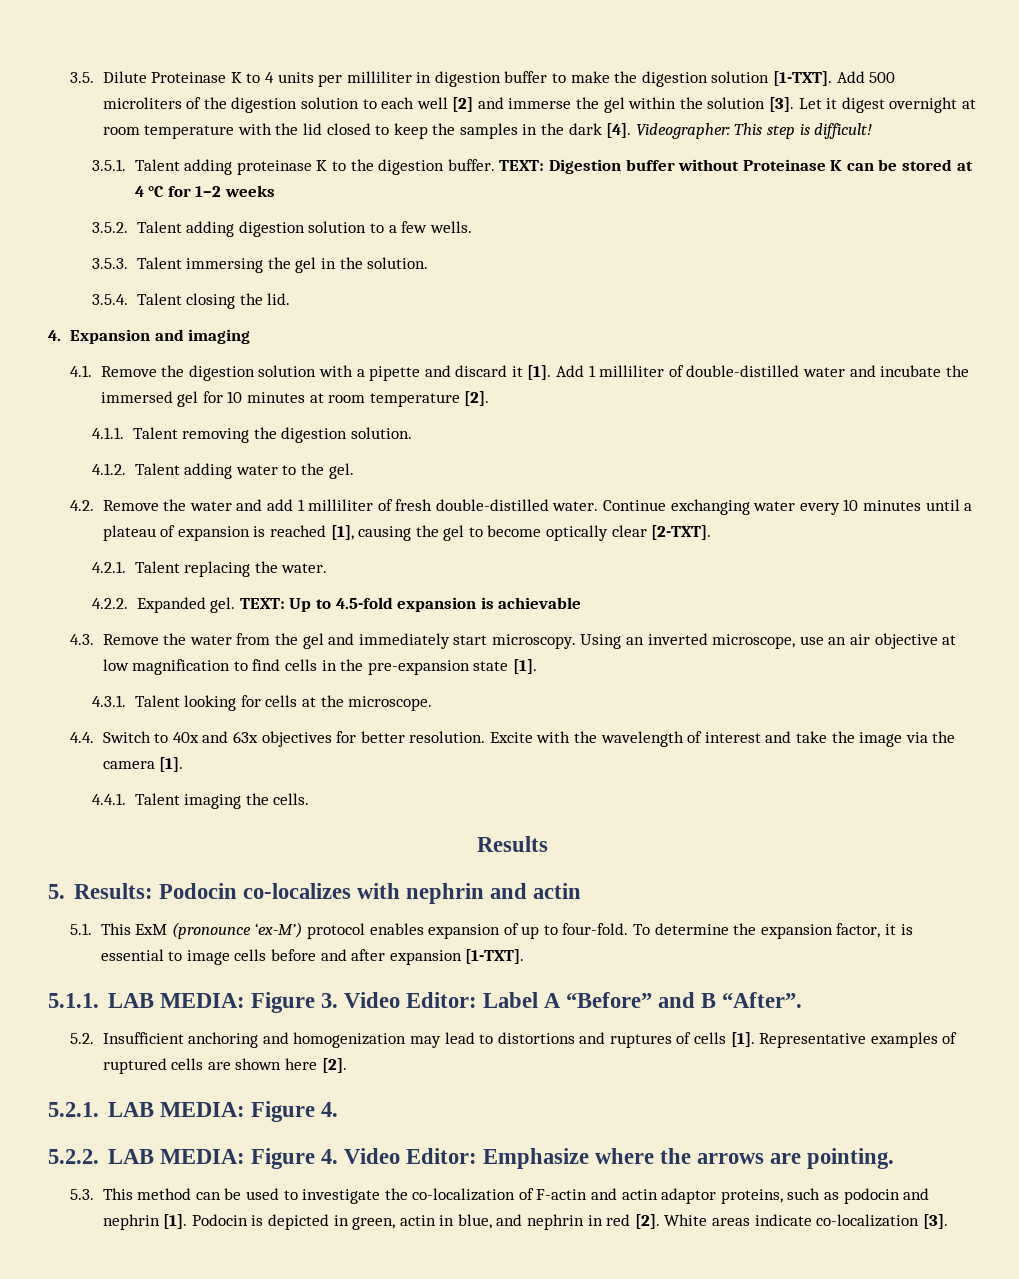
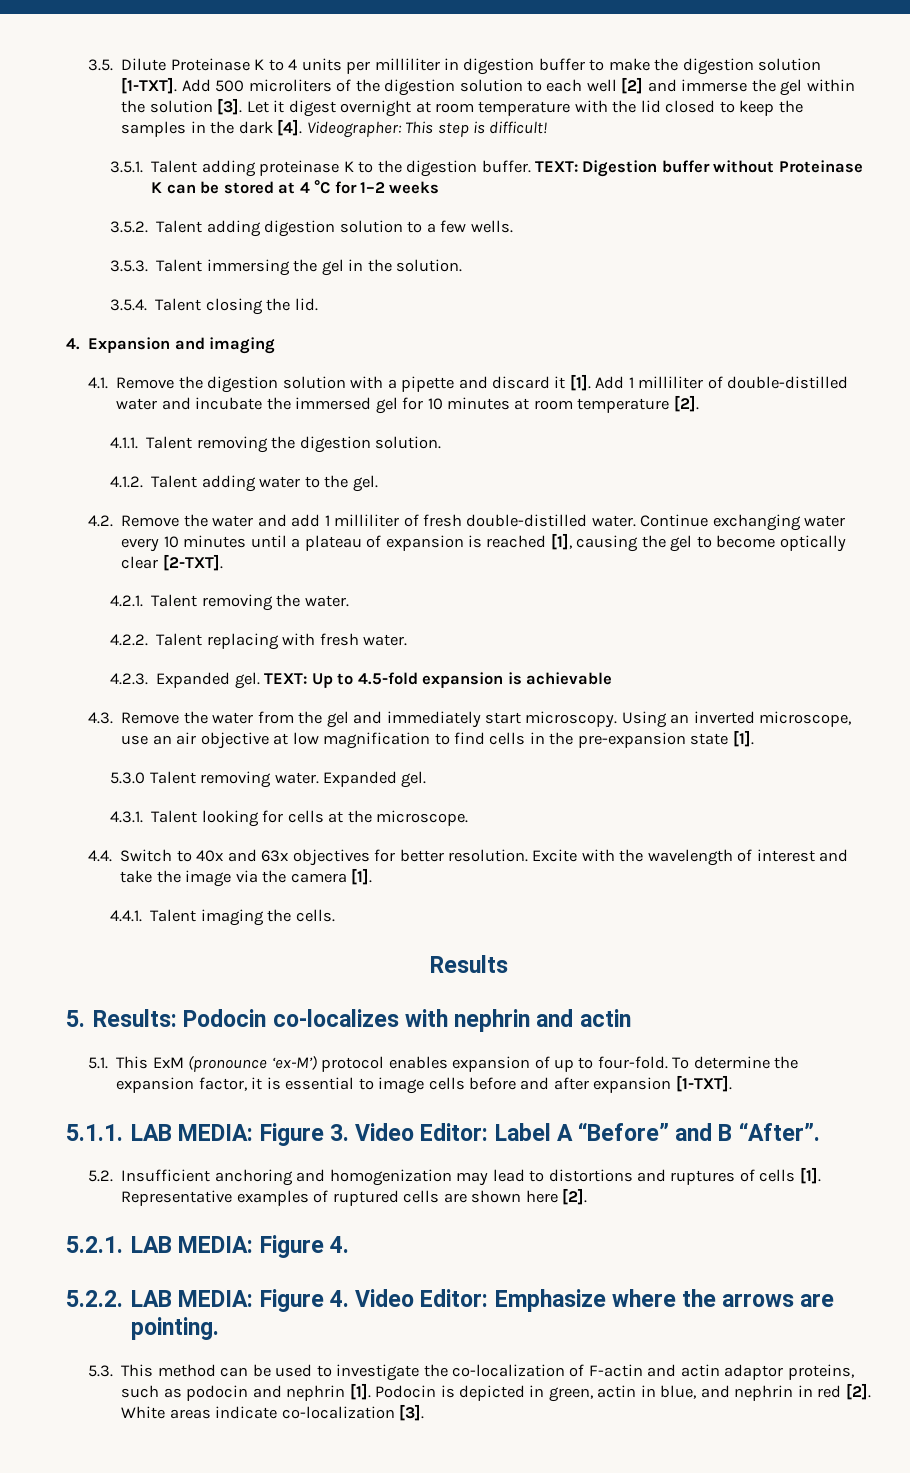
- 4.2.1. Talent replacing the water.
- 4.2.2. Expanded gel.
+ 4.2.1. Talent removing the water.
+ 4.2.2. Talent replacing with fresh water.
+ 4.2.3. Expanded gel.
+ 5.3.0 Talent removing water. Expanded gel.

